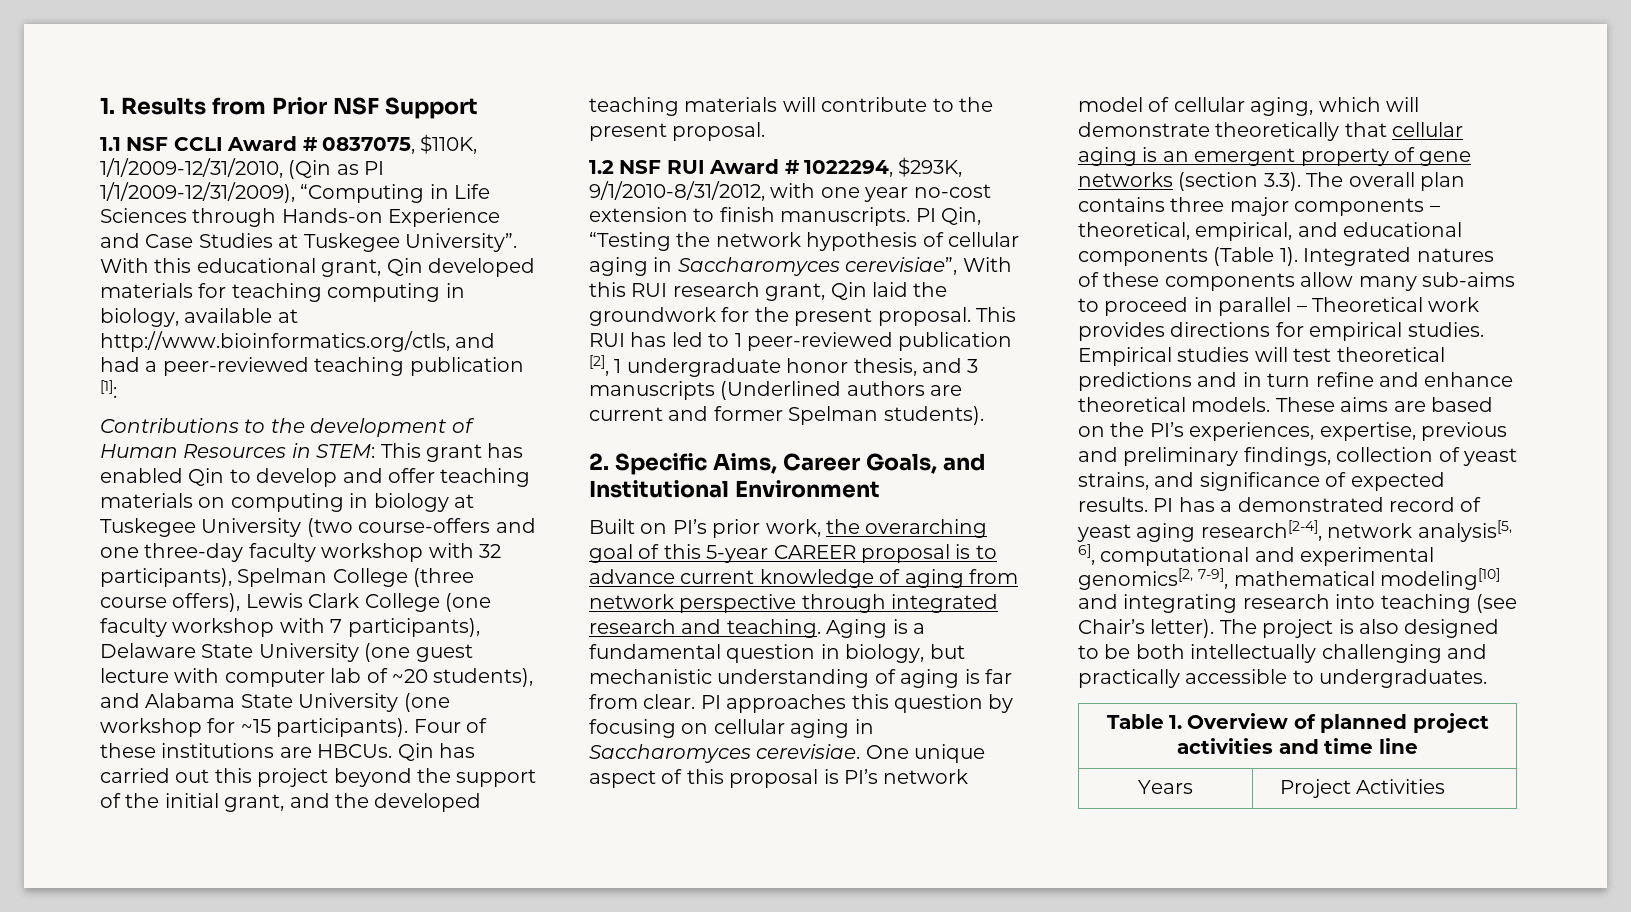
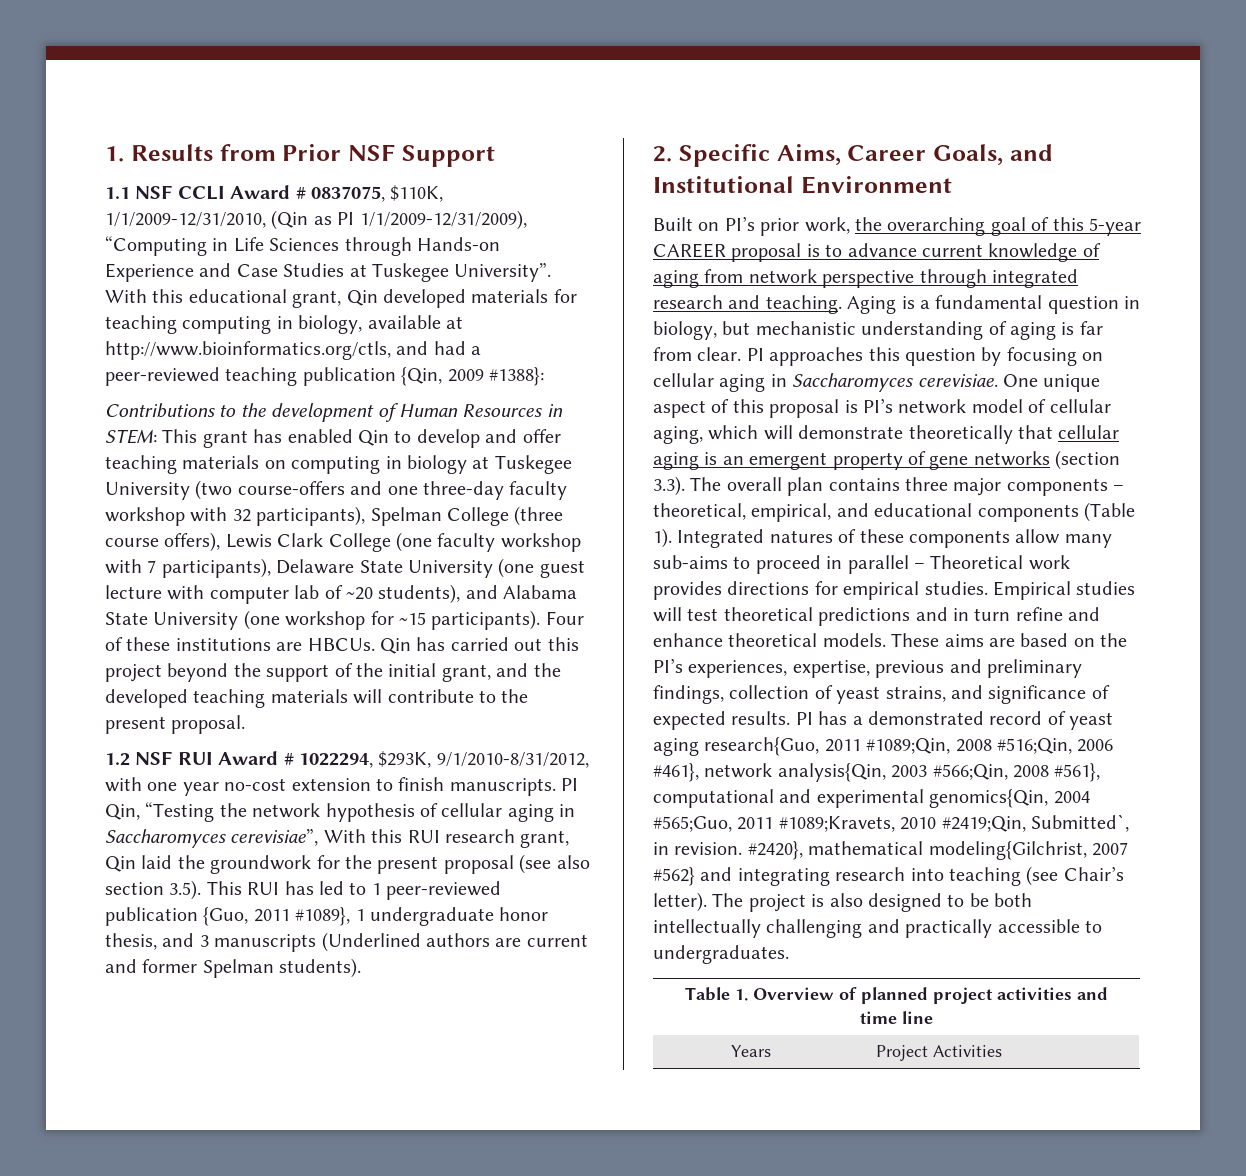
- With this educational grant, Qin developed materials for teaching computing in biology, available at http://www.bioinformatics.org/ctls, and had a peer-reviewed teaching publication [1]:
+ With this educational grant, Qin developed materials for teaching computing in biology, available at http://www.bioinformatics.org/ctls, and had a peer-reviewed teaching publication {Qin, 2009 #1388}:
- PI Qin, “Testing the network hypothesis of cellular aging in Saccharomyces cerevisiae”, With this RUI research grant, Qin laid the groundwork for the present proposal. This RUI has led to 1 peer-reviewed publication [2], 1 undergraduate honor thesis, and 3 manuscripts (Underlined authors are current and former Spelman students).
+ PI Qin, “Testing the network hypothesis of cellular aging in Saccharomyces cerevisiae”, With this RUI research grant, Qin laid the groundwork for the present proposal (see also section 3.5). This RUI has led to 1 peer-reviewed publication {Guo, 2011 #1089}, 1 undergraduate honor thesis, and 3 manuscripts (Underlined authors are current and former Spelman students).
- PI has a demonstrated record of yeast aging research[2-4], network analysis[5, 6], computational and experimental genomics[2, 7-9], mathematical modeling[10] and integrating research into teaching (see Chair’s letter).
+ PI has a demonstrated record of yeast aging research{Guo, 2011 #1089;Qin, 2008 #516;Qin, 2006 #461}, network analysis{Qin, 2003 #566;Qin, 2008 #561}, computational and experimental genomics{Qin, 2004 #565;Guo, 2011 #1089;Kravets, 2010 #2419;Qin, Submitted`, in revision. #2420}, mathematical modeling{Gilchrist, 2007 #562} and integrating research into teaching (see Chair’s letter).

